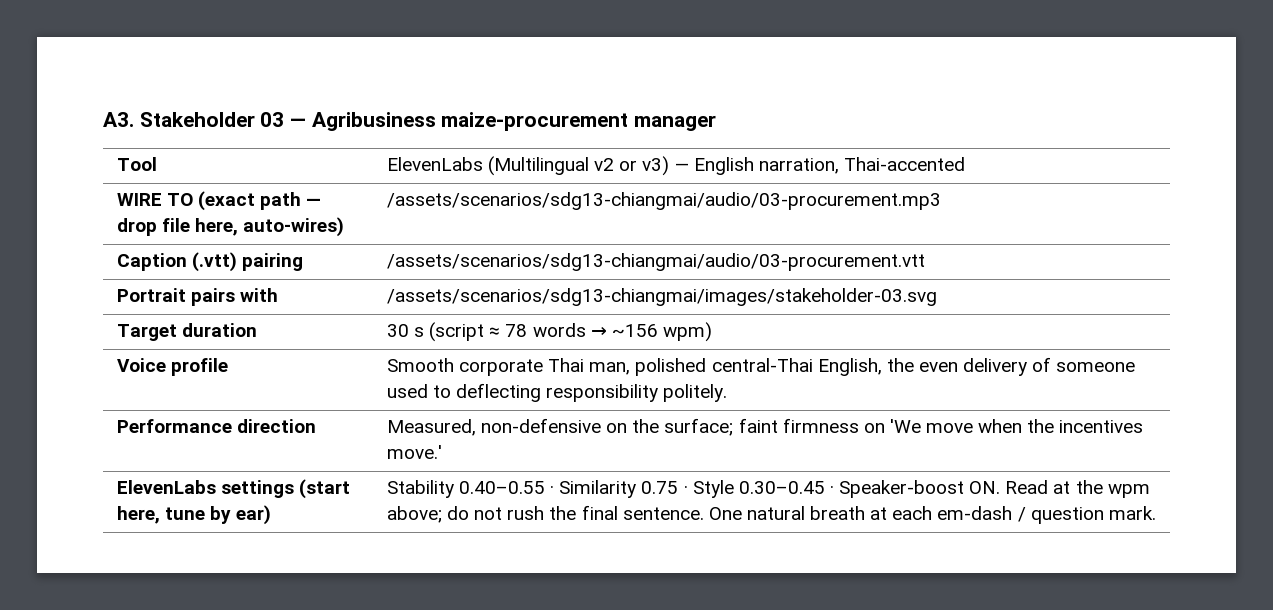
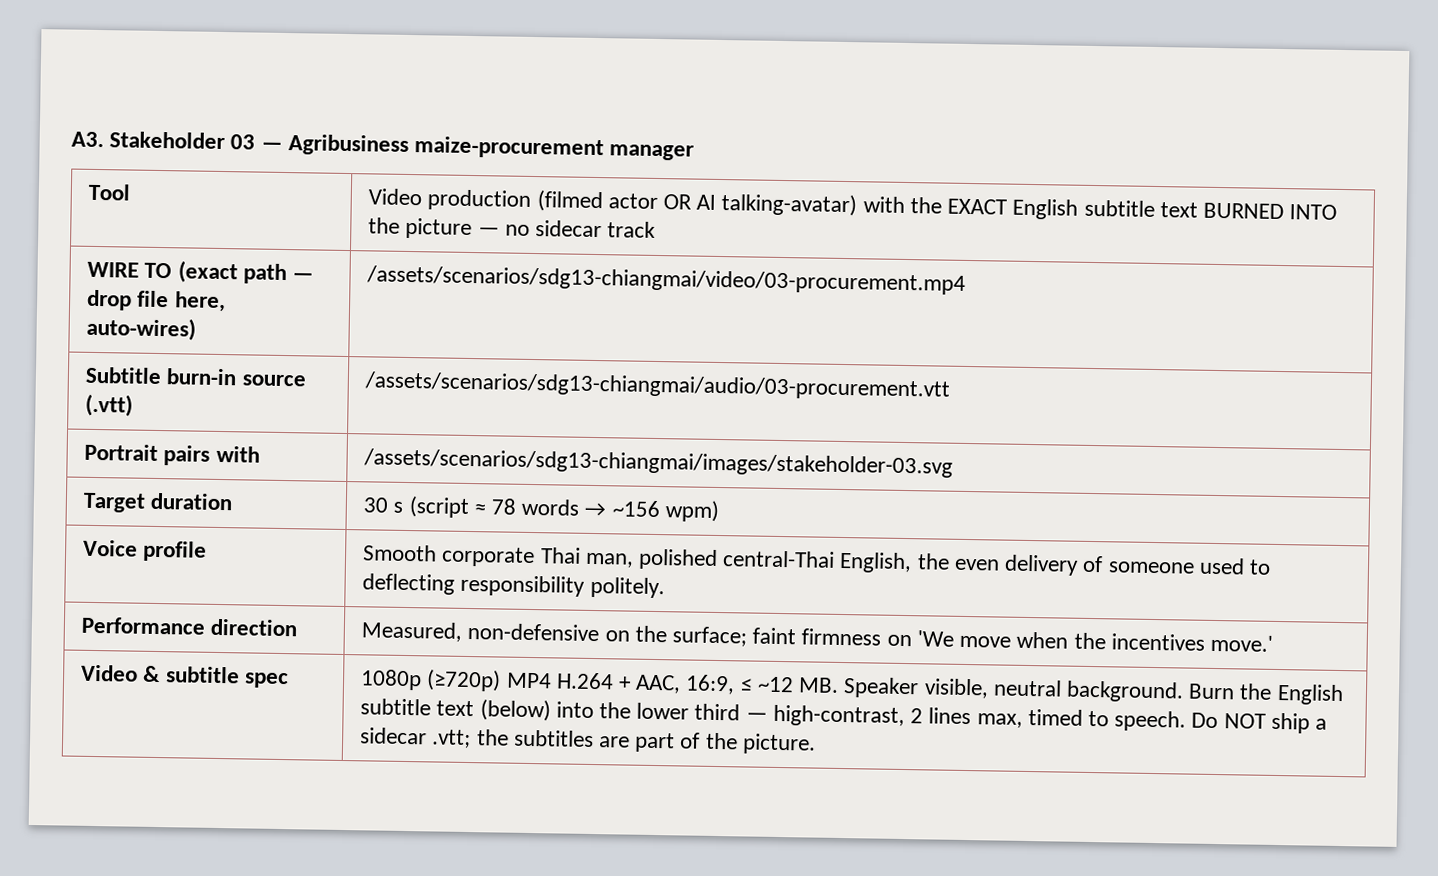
- Tool | ElevenLabs (Multilingual v2 or v3) — English narration, Thai-accented
+ Tool | Video production (filmed actor OR AI talking-avatar) with the EXACT English subtitle text BURNED INTO the picture — no sidecar track
- WIRE TO (exact path — drop file here, auto-wires) | /assets/scenarios/sdg13-chiangmai/audio/03-procurement.mp3
- Caption (.vtt) pairing | /assets/scenarios/sdg13-chiangmai/audio/03-procurement.vtt
+ WIRE TO (exact path — drop file here, auto-wires) | /assets/scenarios/sdg13-chiangmai/video/03-procurement.mp4
+ Subtitle burn-in source (.vtt) | /assets/scenarios/sdg13-chiangmai/audio/03-procurement.vtt
- ElevenLabs settings (start here, tune by ear) | Stability 0.40–0.55 · Similarity 0.75 · Style 0.30–0.45 · Speaker-boost ON. Read at the wpm above; do not rush the final sentence. One natural breath at each em-dash / question mark.
+ Video & subtitle spec | 1080p (≥720p) MP4 H.264 + AAC, 16:9, ≤ ~12 MB. Speaker visible, neutral background. Burn the English subtitle text (below) into the lower third — high-contrast, 2 lines max, timed to speech. Do NOT ship a sidecar .vtt; the subtitles are part of the picture.

